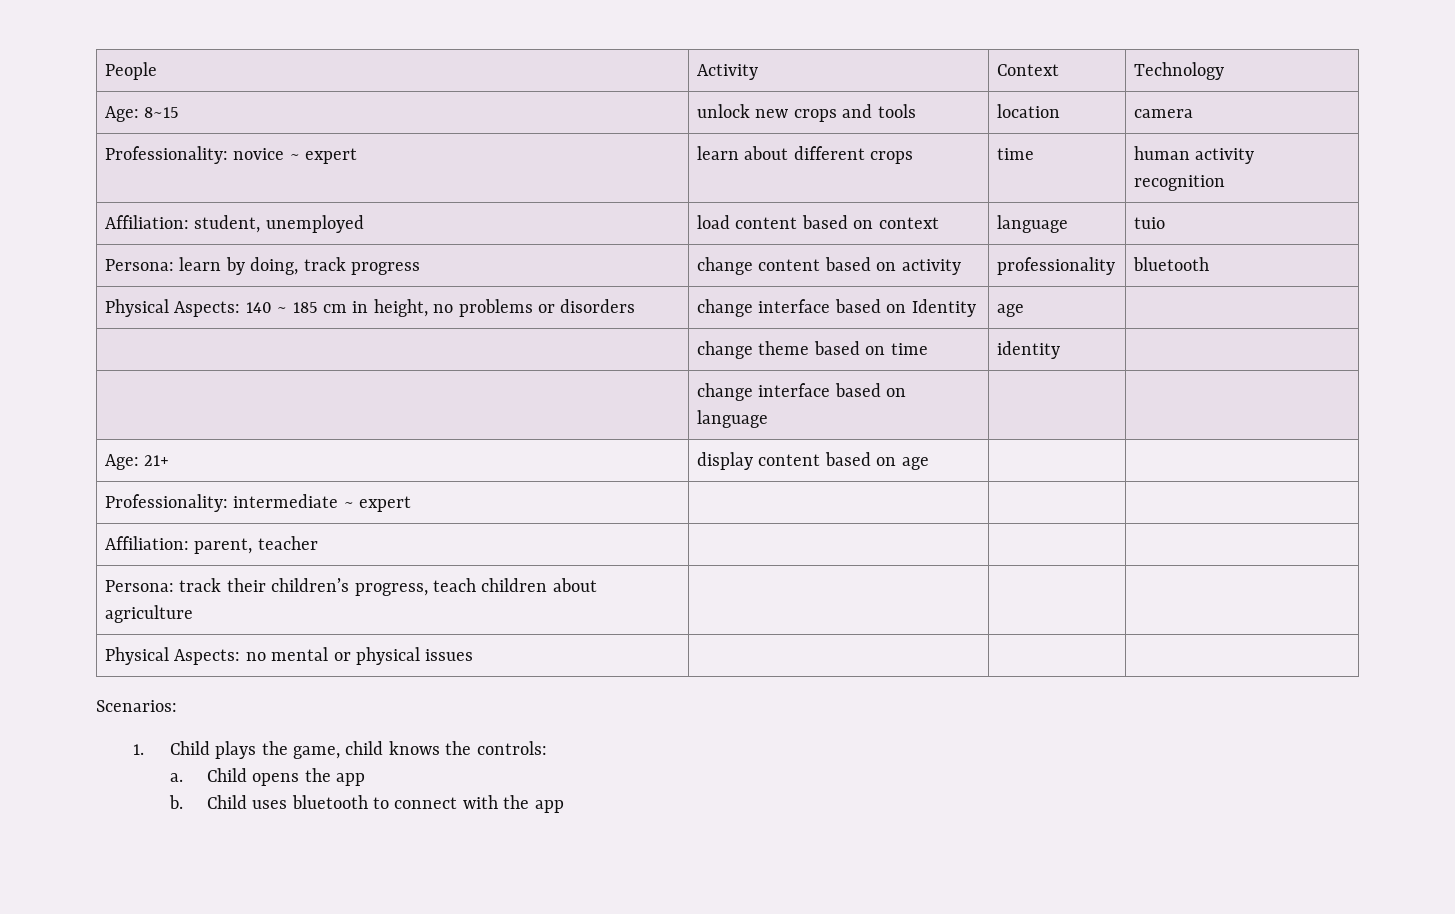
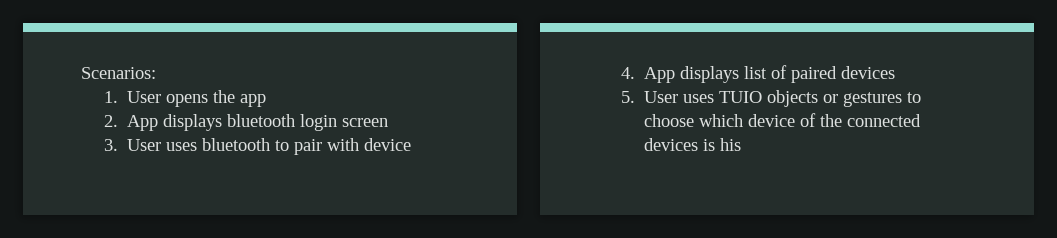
- People | Activity | Context | Technology
- Age: 8~15 | unlock new crops and tools | location | camera
- Professionality: novice ~ expert | learn about different crops | time | human activity recognition
- Affiliation: student, unemployed | load content based on context | language | tuio
- Persona: learn by doing, track progress | change content based on activity | professionality | bluetooth
- Physical Aspects: 140 ~ 185 cm in height, no problems or disorders | change interface based on Identity | age |
- | change theme based on time | identity |
- | change interface based on language | |
- Age: 21+ | display content based on age | |
- Professionality: intermediate ~ expert | | |
- Affiliation: parent, teacher | | |
- Persona: track their children’s progress, teach children about agriculture | | |
- Physical Aspects: no mental or physical issues | | |
  Scenarios:
- 1. Child plays the game, child knows the controls:
- a. Child opens the app
- b. Child uses bluetooth to connect with the app
+ 1. User opens the app
+ 2. App displays bluetooth login screen
+ 3. User uses bluetooth to pair with device
+ 4. App displays list of paired devices
+ 5. User uses TUIO objects or gestures to choose which device of the connected devices is his

